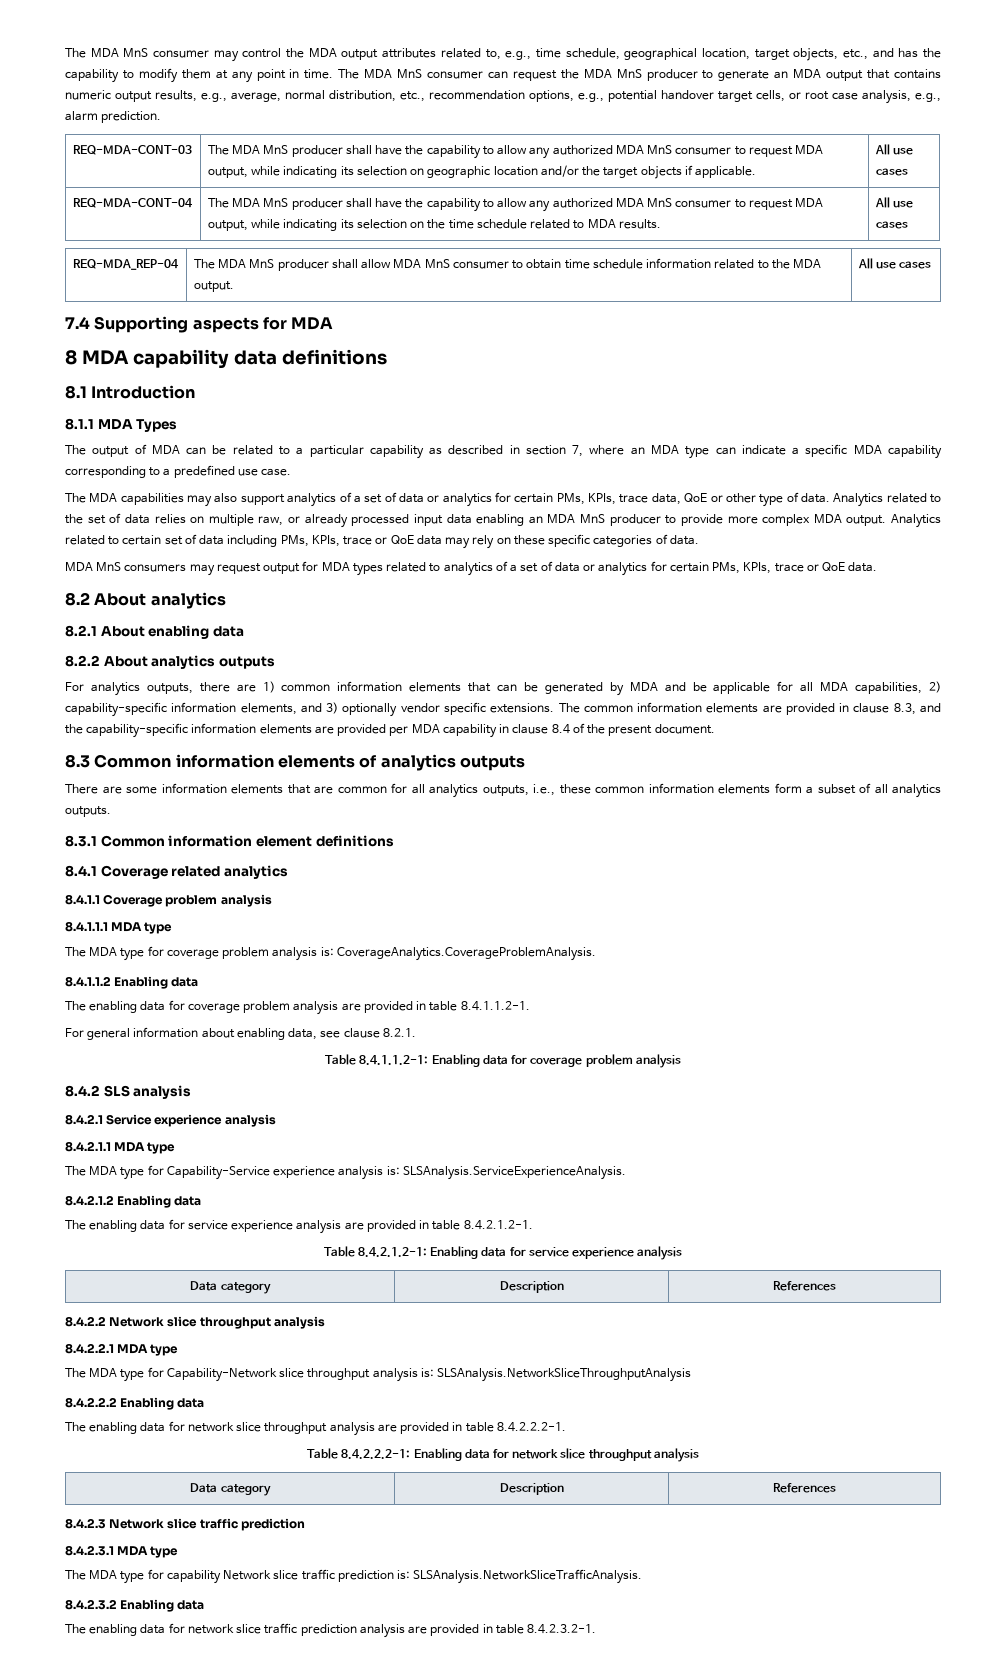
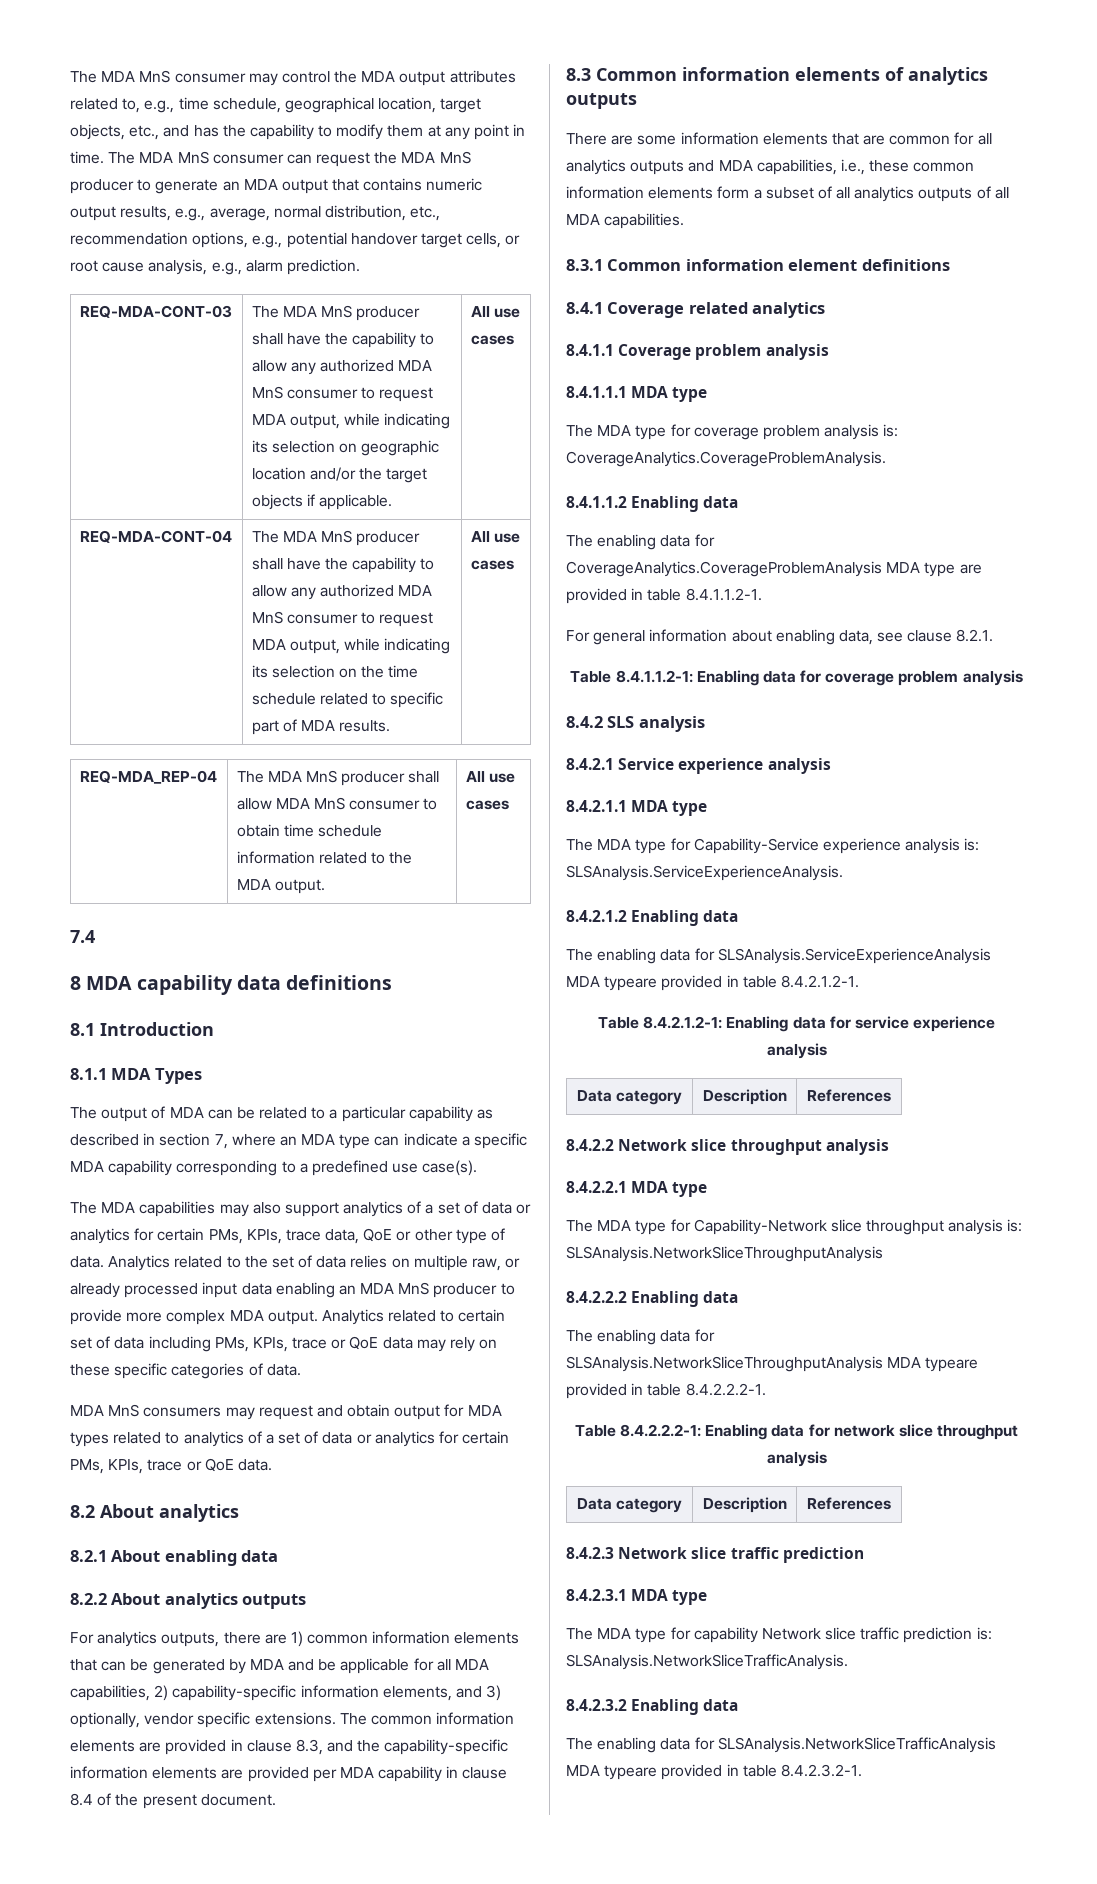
- The MDA MnS consumer can request the MDA MnS producer to generate an MDA output that contains numeric output results, e.g., average, normal distribution, etc., recommendation options, e.g., potential handover target cells, or root case analysis, e.g., alarm prediction.
+ The MDA MnS consumer can request the MDA MnS producer to generate an MDA output that contains numeric output results, e.g., average, normal distribution, etc., recommendation options, e.g., potential handover target cells, or root cause analysis, e.g., alarm prediction.
- REQ-MDA-CONT-04 | The MDA MnS producer shall have the capability to allow any authorized MDA MnS consumer to request MDA output, while indicating its selection on the time schedule related to MDA results. | All use cases
+ REQ-MDA-CONT-04 | The MDA MnS producer shall have the capability to allow any authorized MDA MnS consumer to request MDA output, while indicating its selection on the time schedule related to specific part of MDA results. | All use cases
- 7.4 Supporting aspects for MDA
+ 7.4
- The output of MDA can be related to a particular capability as described in section 7, where an MDA type can indicate a specific MDA capability corresponding to a predefined use case.
+ The output of MDA can be related to a particular capability as described in section 7, where an MDA type can indicate a specific MDA capability corresponding to a predefined use case(s).
- MDA MnS consumers may request output for MDA types related to analytics of a set of data or analytics for certain PMs, KPIs, trace or QoE data.
+ MDA MnS consumers may request and obtain output for MDA types related to analytics of a set of data or analytics for certain PMs, KPIs, trace or QoE data.
- For analytics outputs, there are 1) common information elements that can be generated by MDA and be applicable for all MDA capabilities, 2) capability-specific information elements, and 3) optionally vendor specific extensions.
+ For analytics outputs, there are 1) common information elements that can be generated by MDA and be applicable for all MDA capabilities, 2) capability-specific information elements, and 3) optionally, vendor specific extensions.
- There are some information elements that are common for all analytics outputs, i.e., these common information elements form a subset of all analytics outputs.
+ There are some information elements that are common for all analytics outputs and MDA capabilities, i.e., these common information elements form a subset of all analytics outputs of all MDA capabilities.
- The enabling data for coverage problem analysis are provided in table 8.4.1.1.2-1.
+ The enabling data for CoverageAnalytics.CoverageProblemAnalysis MDA type are provided in table 8.4.1.1.2-1.
- The enabling data for service experience analysis are provided in table 8.4.2.1.2-1.
+ The enabling data for SLSAnalysis.ServiceExperienceAnalysis MDA typeare provided in table 8.4.2.1.2-1.
- The enabling data for network slice throughput analysis are provided in table 8.4.2.2.2-1.
+ The enabling data for SLSAnalysis.NetworkSliceThroughputAnalysis MDA typeare provided in table 8.4.2.2.2-1.
- The enabling data for network slice traffic prediction analysis are provided in table 8.4.2.3.2-1.
+ The enabling data for SLSAnalysis.NetworkSliceTrafficAnalysis MDA typeare provided in table 8.4.2.3.2-1.

